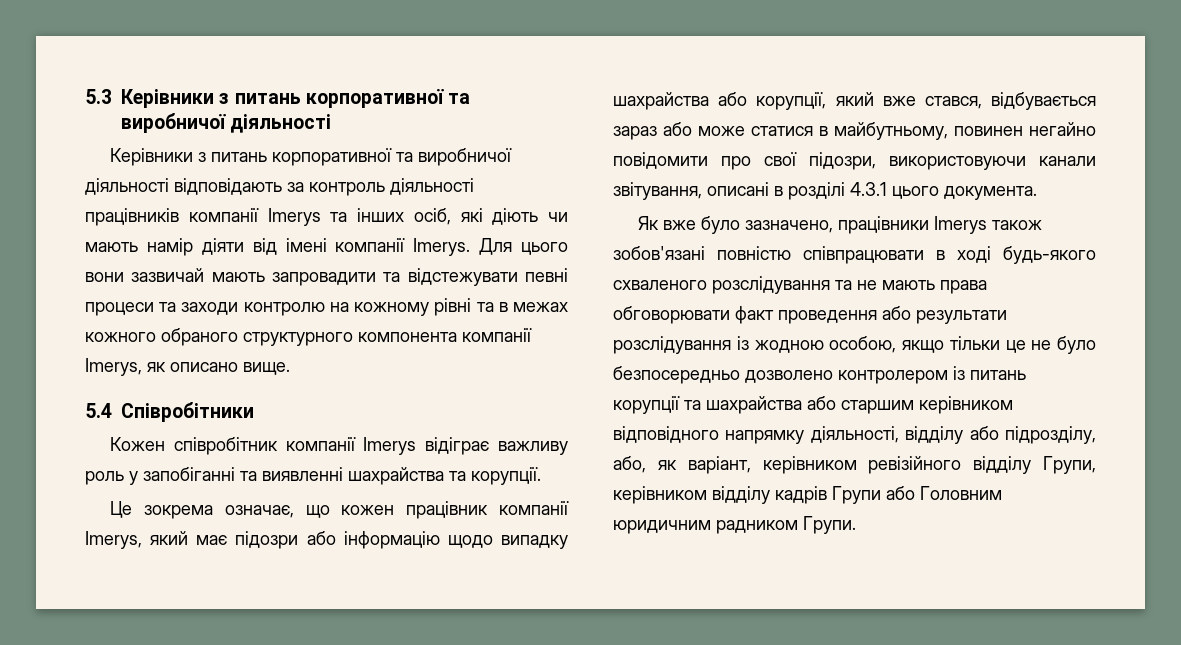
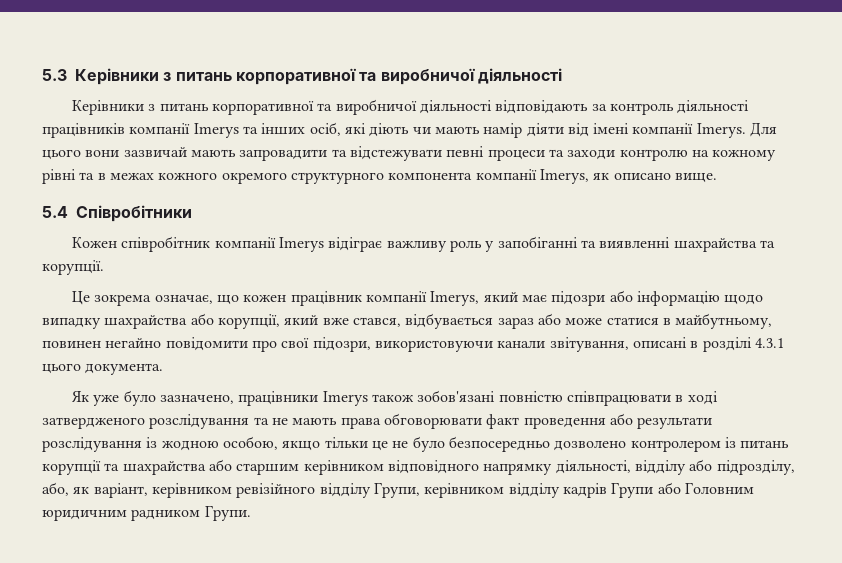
- Для цього вони зазвичай мають запровадити та відстежувати певні процеси та заходи контролю на кожному рівні та в межах кожного обраного структурного компонента компанії Imerys, як описано вище.
+ Для цього вони зазвичай мають запровадити та відстежувати певні процеси та заходи контролю на кожному рівні та в межах кожного окремого структурного компонента компанії Imerys, як описано вище.
- Як вже було зазначено, працівники Imerys також зобов'язані повністю співпрацювати в ході будь-якого схваленого розслідування та не мають права обговорювати факт проведення або результати розслідування із жодною особою, якщо тільки це не було безпосередньо дозволено контролером із питань корупції та шахрайства або старшим керівником відповідного напрямку діяльності, відділу або підрозділу, або, як варіант, керівником ревізійного відділу Групи, керівником відділу кадрів Групи або Головним юридичним радником Групи.
+ Як уже було зазначено, працівники Imerys також зобов'язані повністю співпрацювати в ході затвердженого розслідування та не мають права обговорювати факт проведення або результати розслідування із жодною особою, якщо тільки це не було безпосередньо дозволено контролером із питань корупції та шахрайства або старшим керівником відповідного напрямку діяльності, відділу або підрозділу, або, як варіант, керівником ревізійного відділу Групи, керівником відділу кадрів Групи або Головним юридичним радником Групи.

